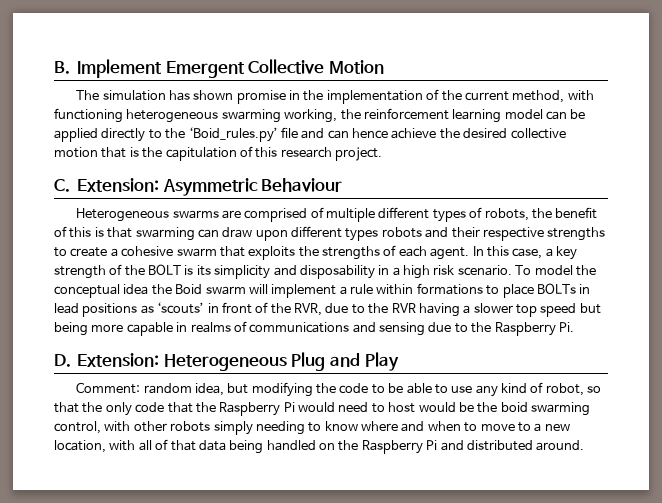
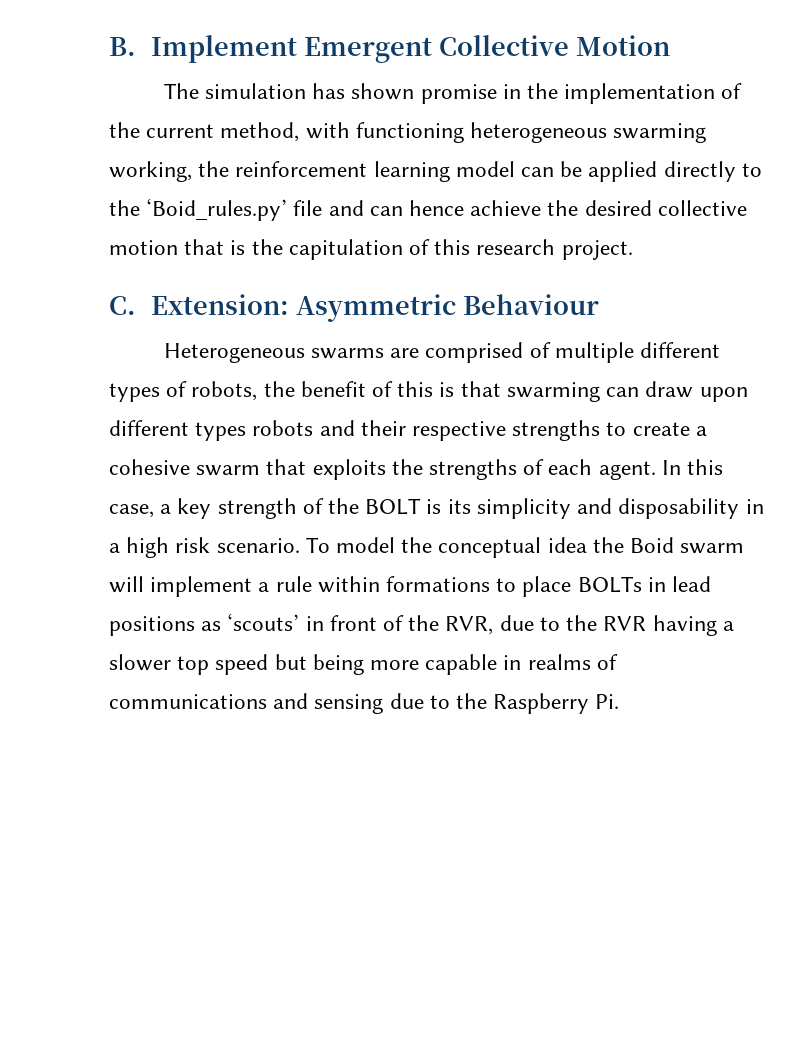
- D. Extension: Heterogeneous Plug and Play
- Comment: random idea, but modifying the code to be able to use any kind of robot, so that the only code that the Raspberry Pi would need to host would be the boid swarming control, with other robots simply needing to know where and when to move to a new location, with all of that data being handled on the Raspberry Pi and distributed around.

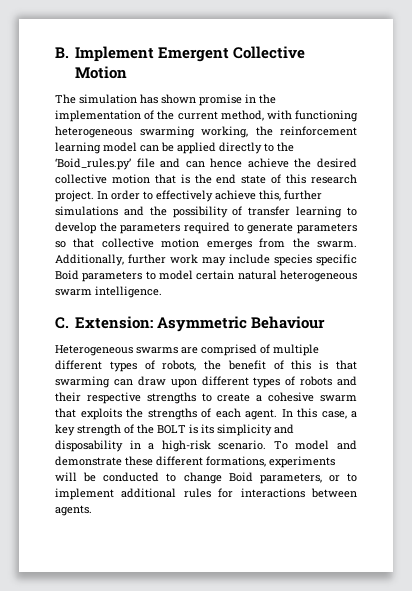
- The simulation has shown promise in the implementation of the current method, with functioning heterogeneous swarming working, the reinforcement learning model can be applied directly to the ‘Boid_rules.py’ file and can hence achieve the desired collective motion that is the capitulation of this research project.
+ The simulation has shown promise in the implementation of the current method, with functioning heterogeneous swarming working, the reinforcement learning model can be applied directly to the ‘Boid_rules.py’ file and can hence achieve the desired collective motion that is the end state of this research project. In order to effectively achieve this, further simulations and the possibility of transfer learning to develop the parameters required to generate parameters so that collective motion emerges from the swarm. Additionally, further work may include species specific Boid parameters to model certain natural heterogeneous swarm intelligence.
- Heterogeneous swarms are comprised of multiple different types of robots, the benefit of this is that swarming can draw upon different types robots and their respective strengths to create a cohesive swarm that exploits the strengths of each agent.
+ Heterogeneous swarms are comprised of multiple different types of robots, the benefit of this is that swarming can draw upon different types of robots and their respective strengths to create a cohesive swarm that exploits the strengths of each agent.
- In this case, a key strength of the BOLT is its simplicity and disposability in a high risk scenario.
+ In this case, a key strength of the BOLT is its simplicity and disposability in a high-risk scenario.
- To model the conceptual idea the Boid swarm will implement a rule within formations to place BOLTs in lead positions as ‘scouts’ in front of the RVR, due to the RVR having a slower top speed but being more capable in realms of communications and sensing due to the Raspberry Pi.
+ To model and demonstrate these different formations, experiments will be conducted to change Boid parameters, or to implement additional rules for interactions between agents.

